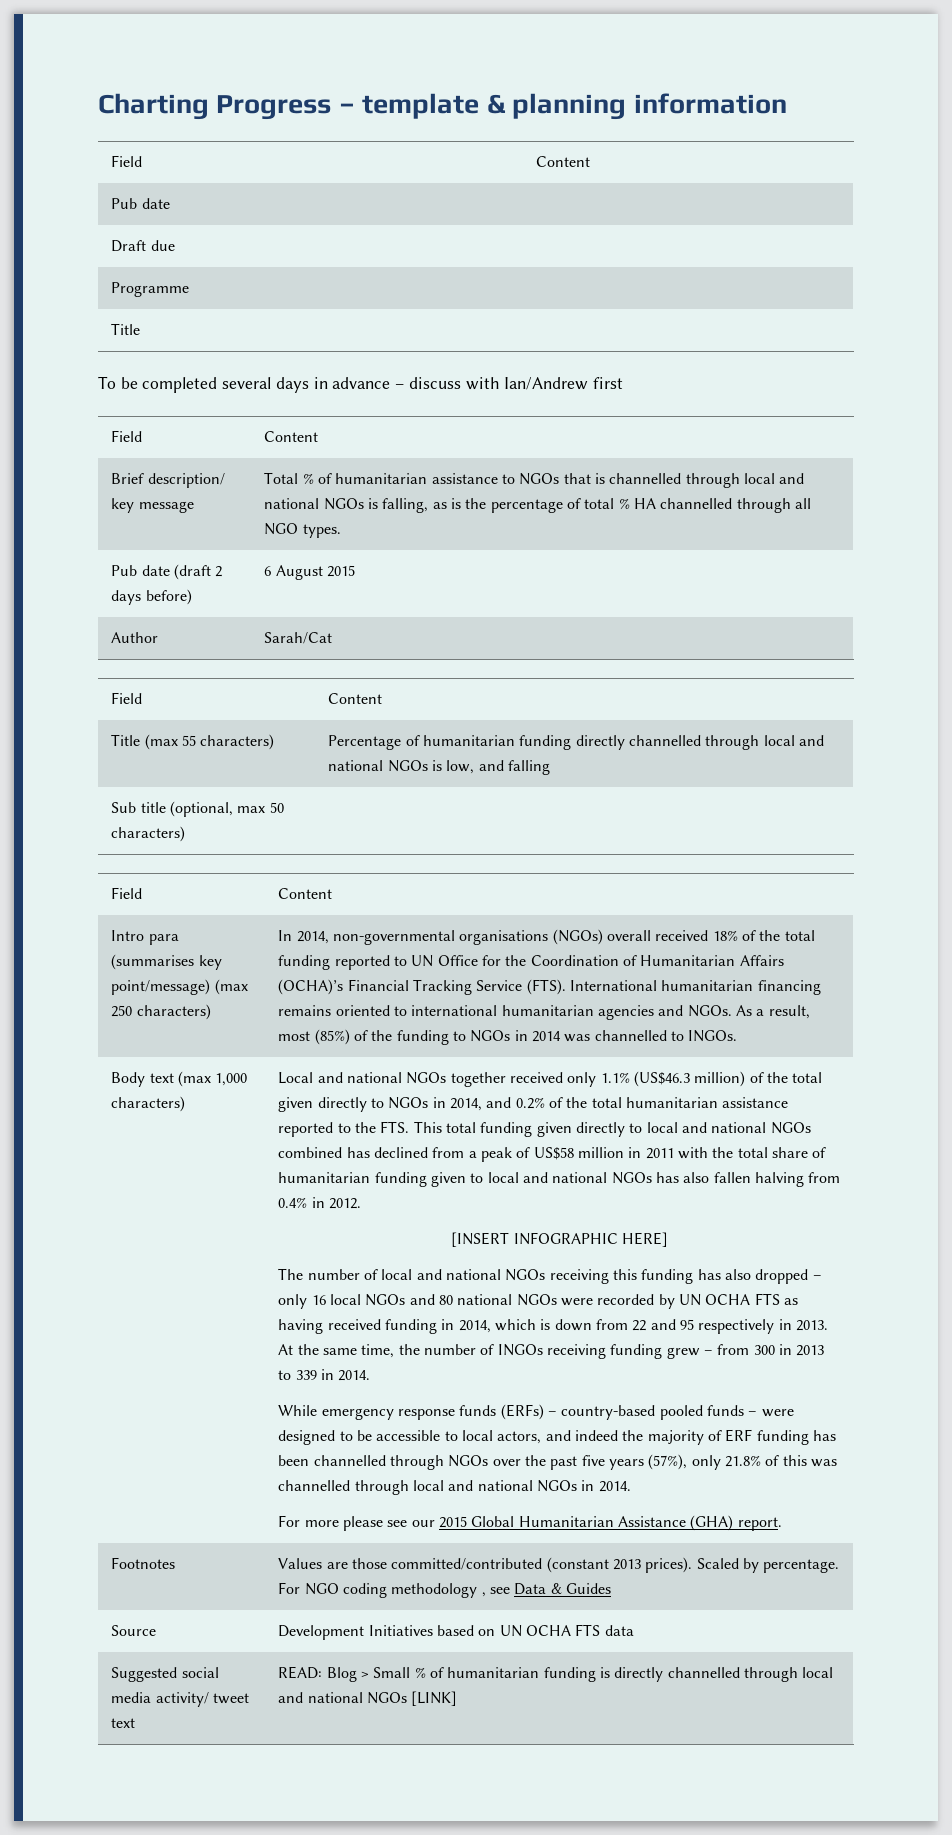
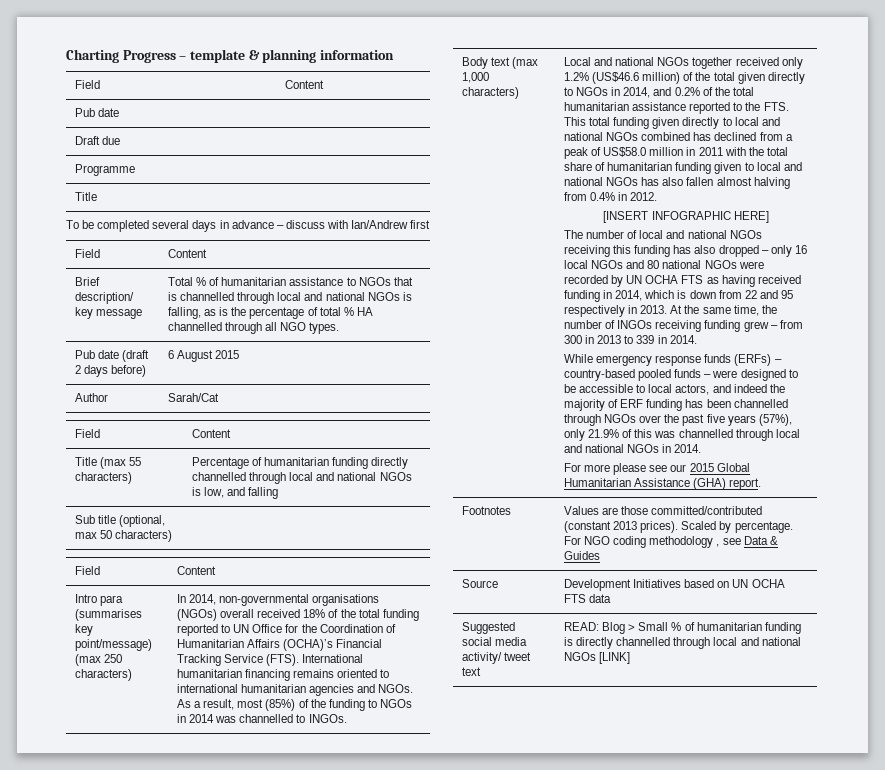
- Local and national NGOs together received only 1.1% (US$46.3 million) of the total given directly to NGOs in 2014, and 0.2% of the total humanitarian assistance reported to the FTS. This total funding given directly to local and national NGOs combined has declined from a peak of US$58 million in 2011 with the total share of humanitarian funding given to local and national NGOs has also fallen halving from 0.4% in 2012.
+ Local and national NGOs together received only 1.2% (US$46.6 million) of the total given directly to NGOs in 2014, and 0.2% of the total humanitarian assistance reported to the FTS. This total funding given directly to local and national NGOs combined has declined from a peak of US$58.0 million in 2011 with the total share of humanitarian funding given to local and national NGOs has also fallen almost halving from 0.4% in 2012.
- While emergency response funds (ERFs) – country-based pooled funds – were designed to be accessible to local actors, and indeed the majority of ERF funding has been channelled through NGOs over the past five years (57%), only 21.8% of this was channelled through local and national NGOs in 2014.
+ While emergency response funds (ERFs) – country-based pooled funds – were designed to be accessible to local actors, and indeed the majority of ERF funding has been channelled through NGOs over the past five years (57%), only 21.9% of this was channelled through local and national NGOs in 2014.

